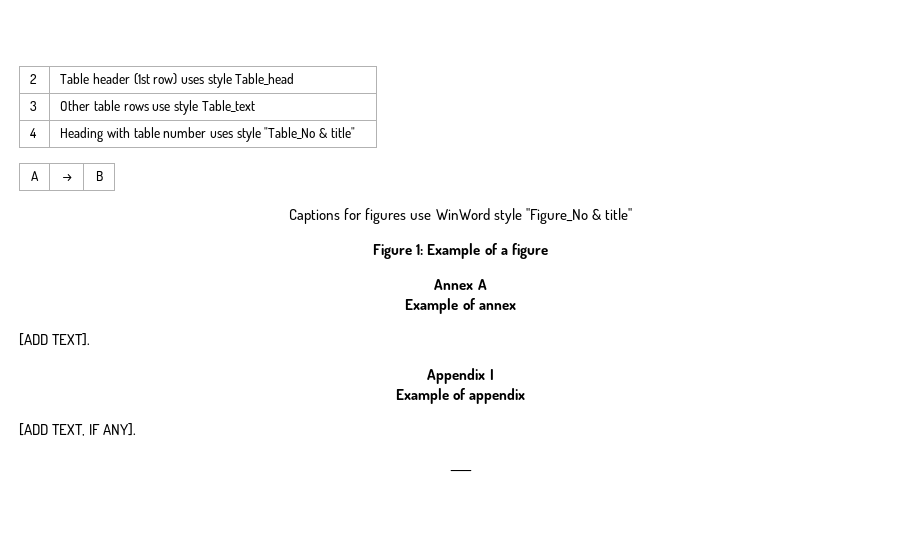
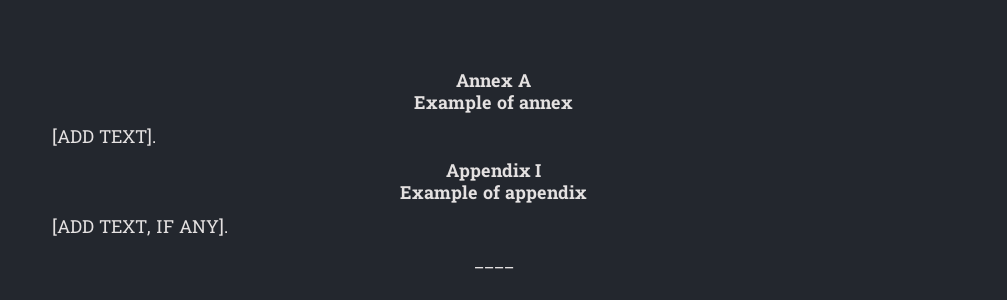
- 2 | Table header (1st row) uses style Table_head
- 3 | Other table rows use style Table_text
- 4 | Heading with table number uses style "Table_No & title"
- A | → | B
- Captions for figures use WinWord style "Figure_No & title"
- Figure 1: Example of a figure

